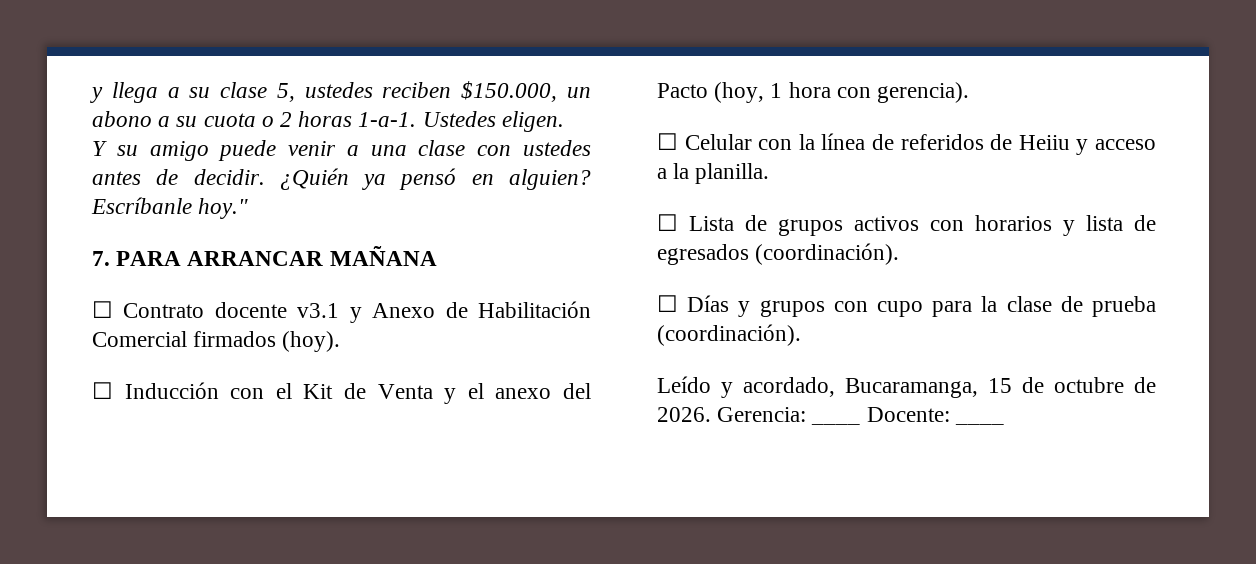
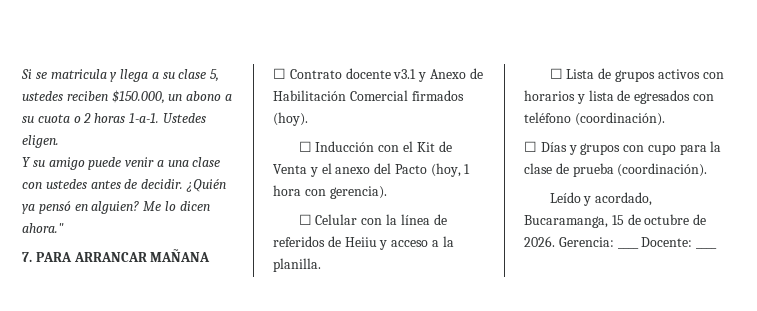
- y llega a su clase 5, ustedes reciben $150.000, un abono a su cuota o 2 horas 1-a-1.
+ Si se matricula y llega a su clase 5, ustedes reciben $150.000, un abono a su cuota o 2 horas 1-a-1.
- Escríbanle hoy."
+ Me lo dicen ahora."
- ☐ Lista de grupos activos con horarios y lista de egresados (coordinación).
+ ☐ Lista de grupos activos con horarios y lista de egresados con teléfono (coordinación).

